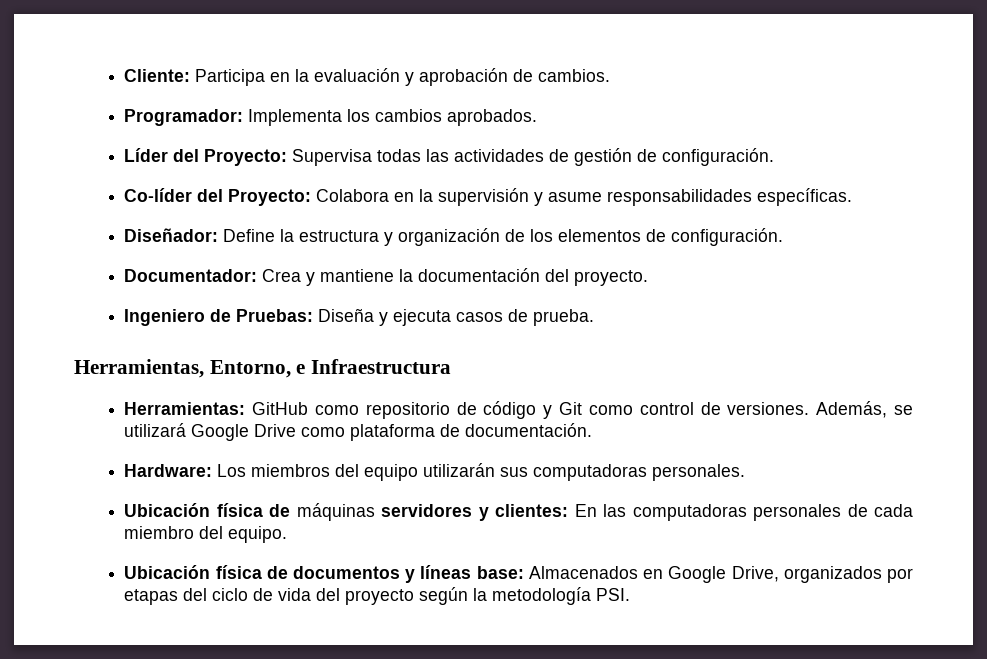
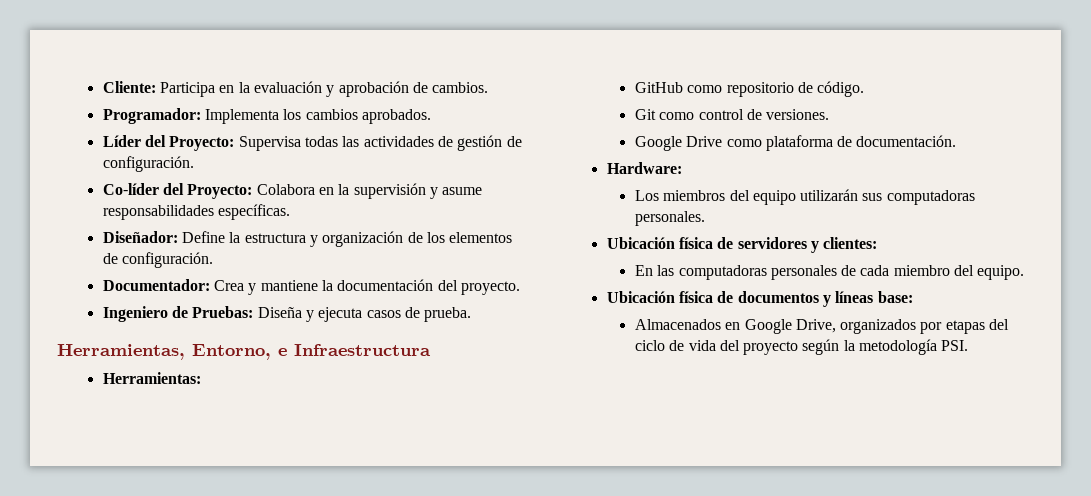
- Herramientas: GitHub como repositorio de código y Git como control de versiones. Además, se utilizará Google Drive como plataforma de documentación.
+ Herramientas:
+ GitHub como repositorio de código.
+ Git como control de versiones.
+ Google Drive como plataforma de documentación.
- Hardware: Los miembros del equipo utilizarán sus computadoras personales.
+ Hardware:
+ Los miembros del equipo utilizarán sus computadoras personales.
- Ubicación física de máquinas servidores y clientes: En las computadoras personales de cada miembro del equipo.
+ Ubicación física de servidores y clientes:
+ En las computadoras personales de cada miembro del equipo.
- Ubicación física de documentos y líneas base: Almacenados en Google Drive, organizados por etapas del ciclo de vida del proyecto según la metodología PSI.
+ Ubicación física de documentos y líneas base:
+ Almacenados en Google Drive, organizados por etapas del ciclo de vida del proyecto según la metodología PSI.

